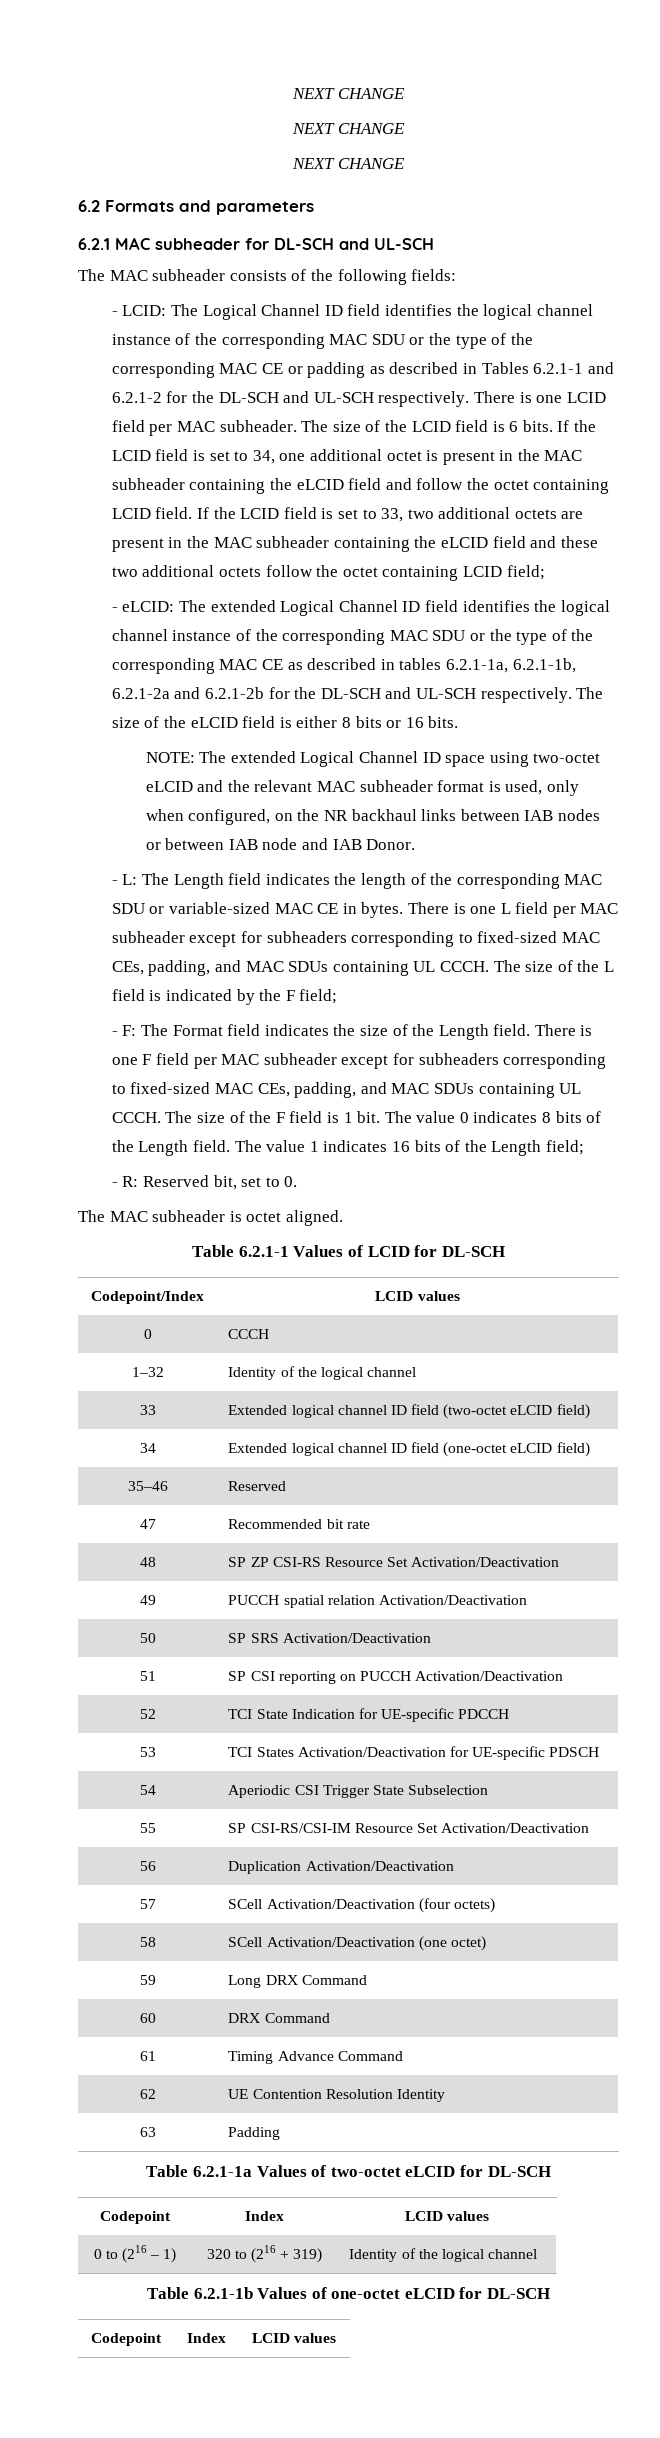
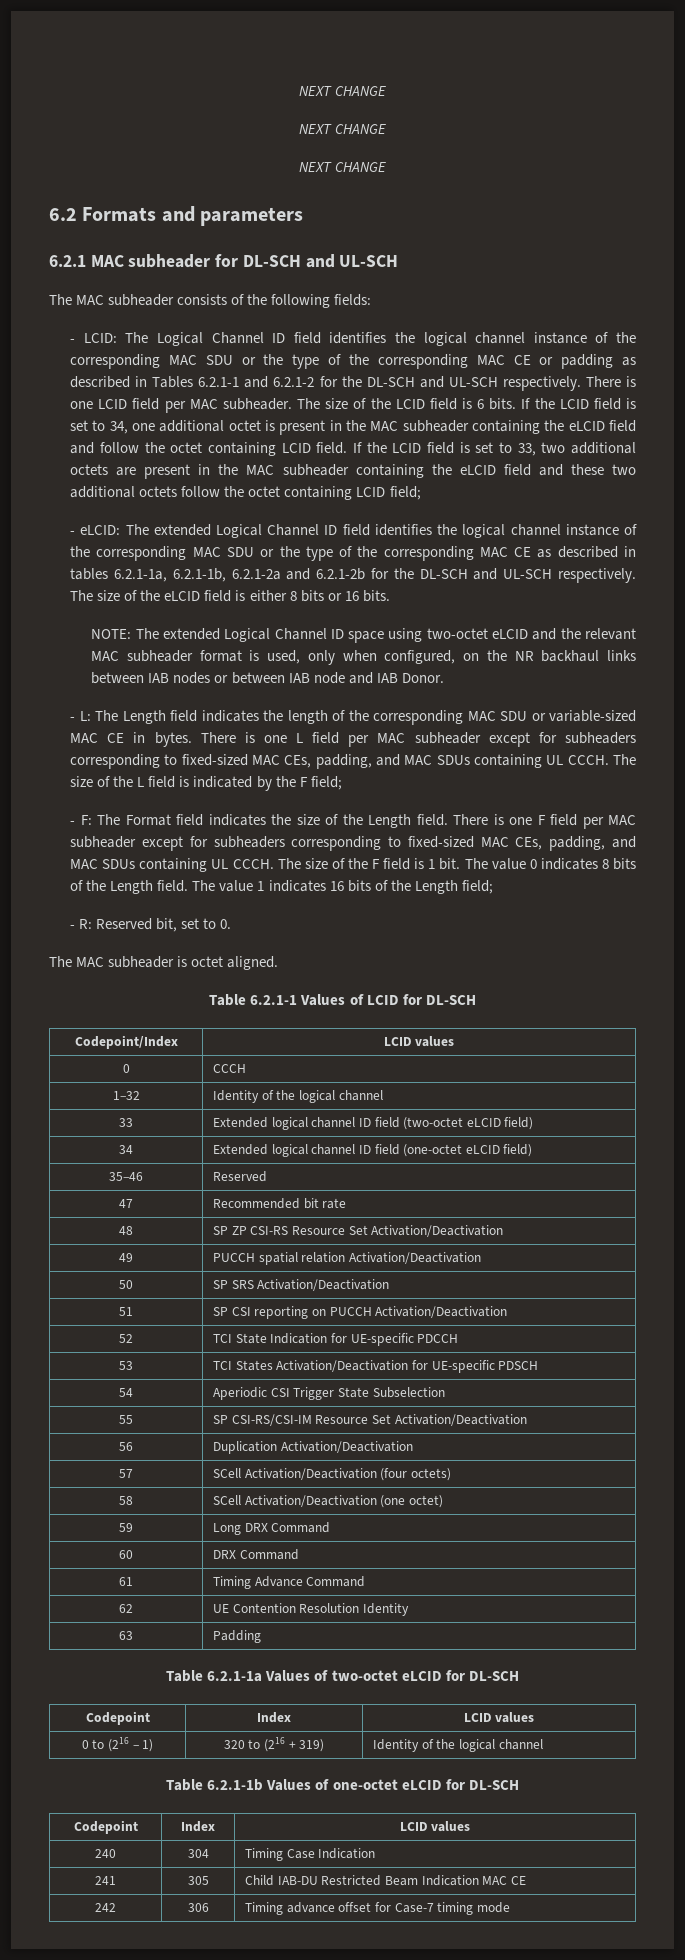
+ 240 | 304 | Timing Case Indication
+ 241 | 305 | Child IAB-DU Restricted Beam Indication MAC CE
+ 242 | 306 | Timing advance offset for Case-7 timing mode

